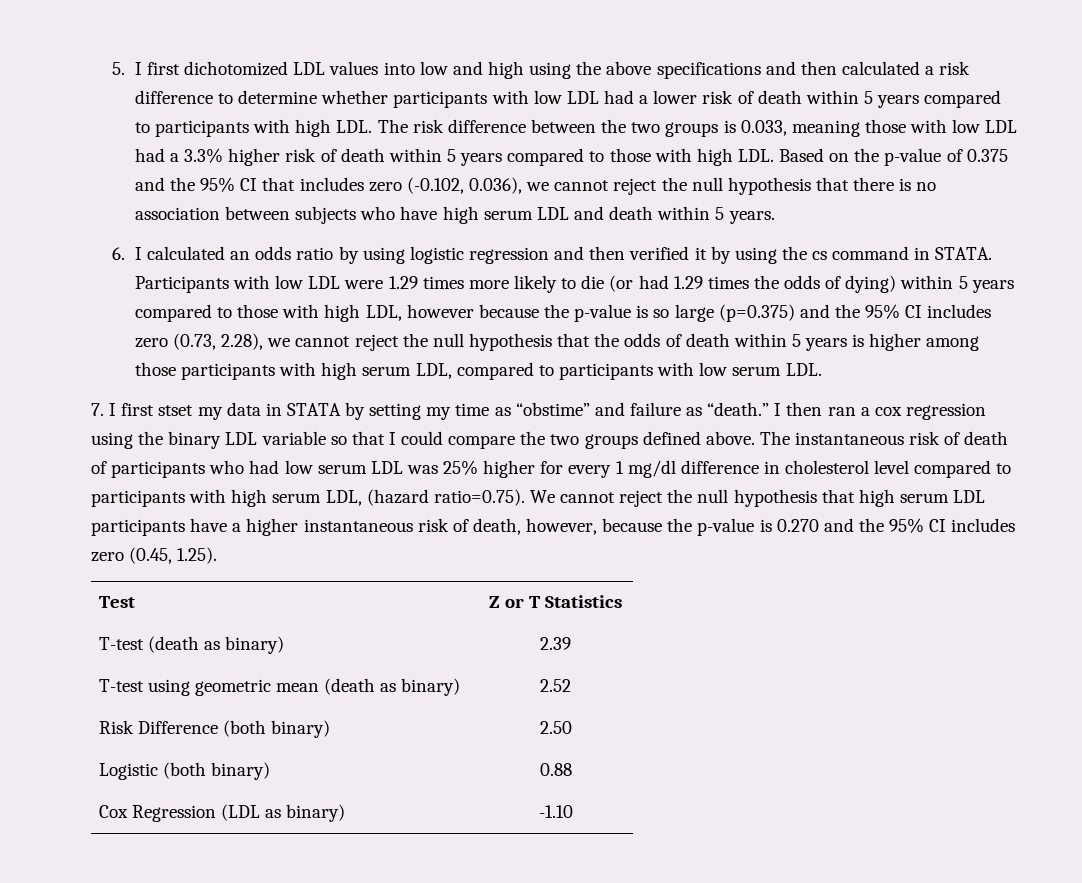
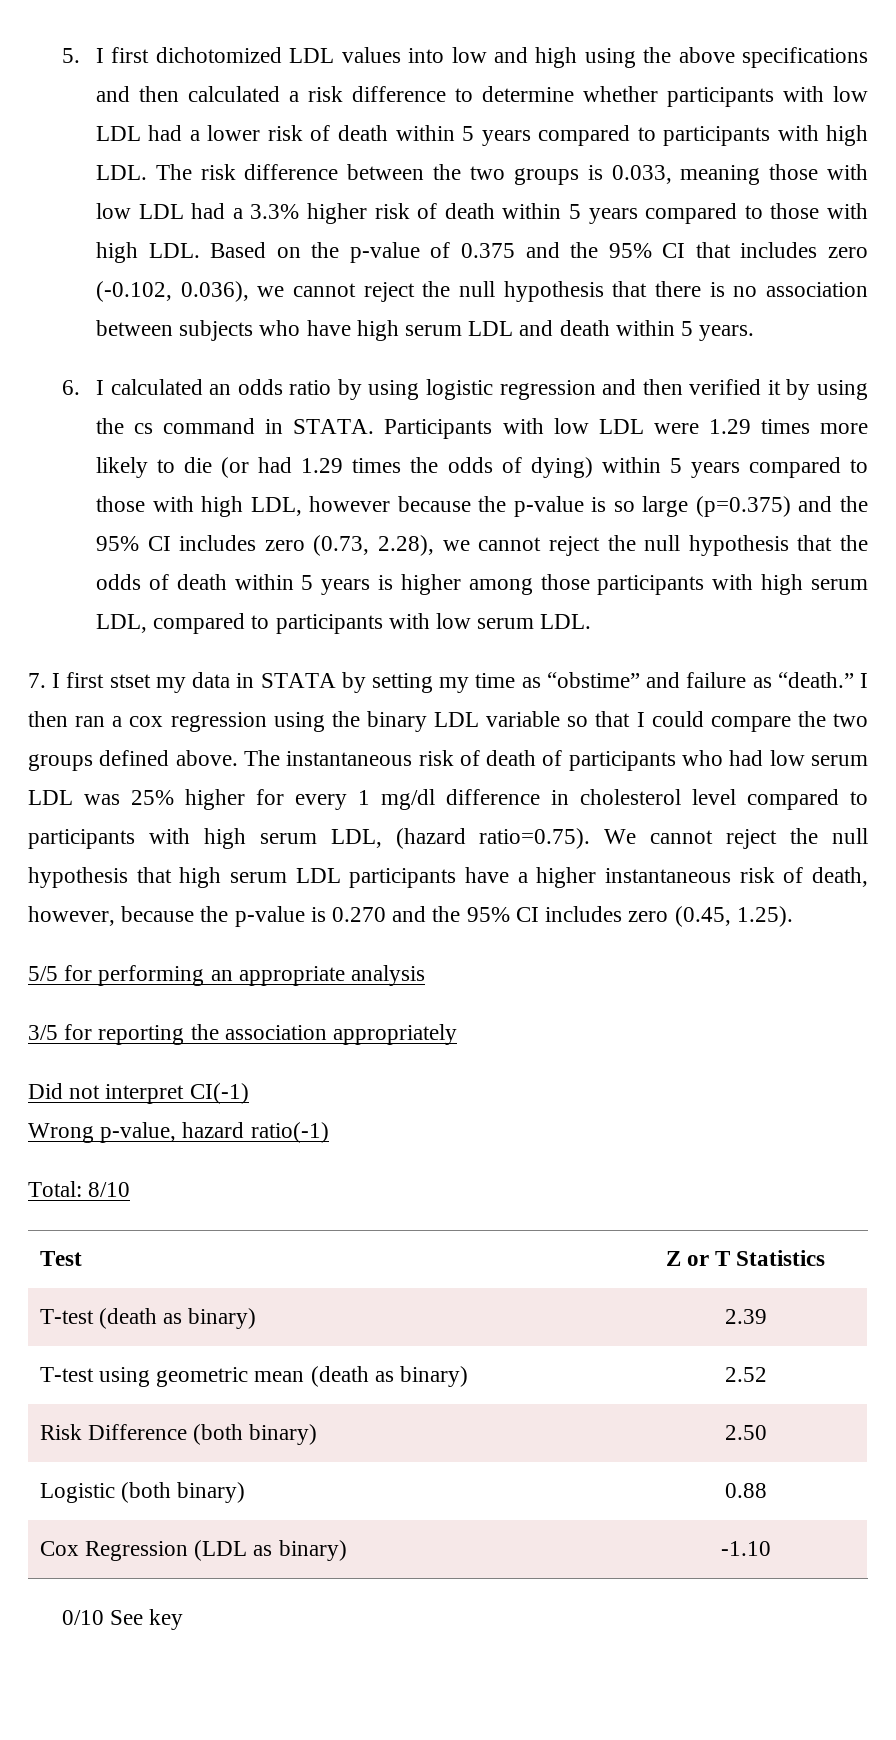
+ 5/5 for performing an appropriate analysis
+ 3/5 for reporting the association appropriately
+ Did not interpret CI(-1)
+ Wrong p-value, hazard ratio(-1)
+ Total: 8/10
+ 0/10 See key

